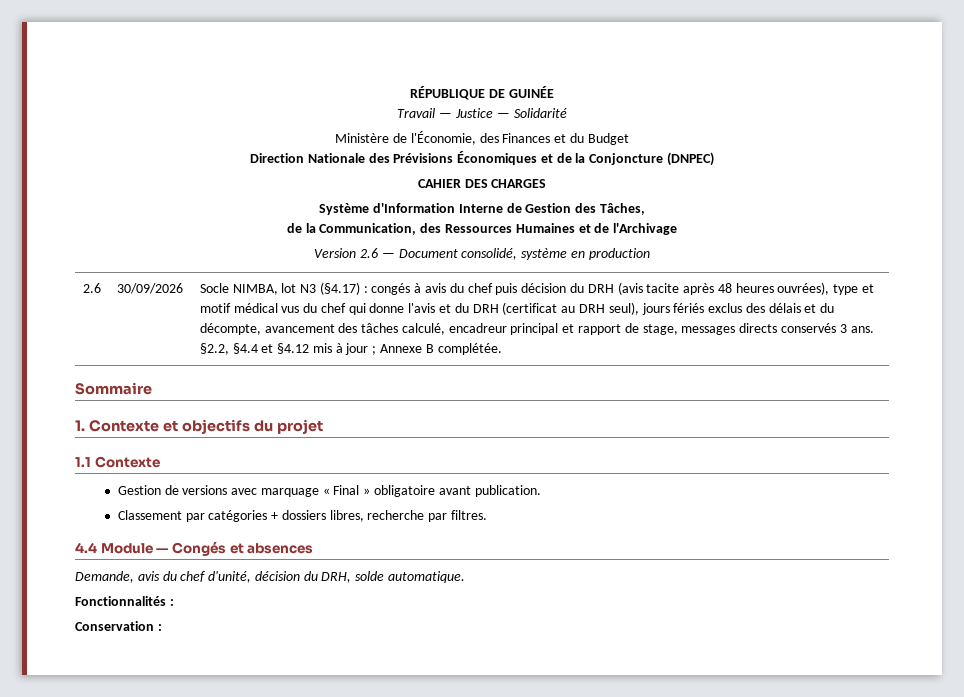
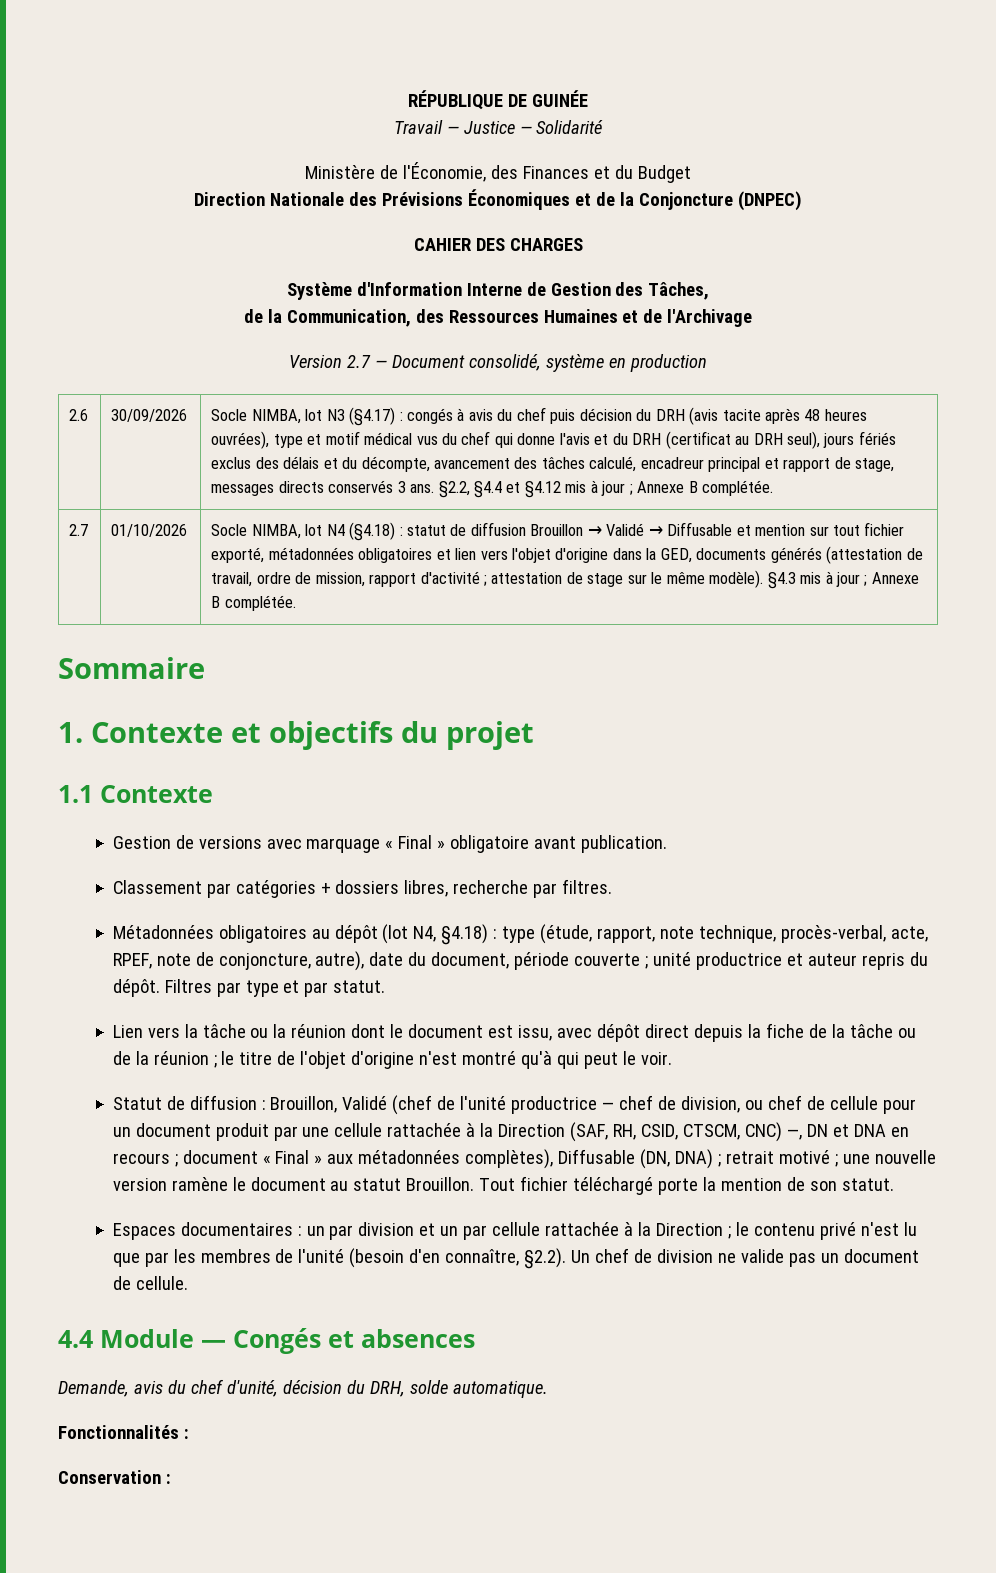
- Version 2.6 — Document consolidé, système en production
+ Version 2.7 — Document consolidé, système en production
+ 2.7 | 01/10/2026 | Socle NIMBA, lot N4 (§4.18) : statut de diffusion Brouillon → Validé → Diffusable et mention sur tout fichier exporté, métadonnées obligatoires et lien vers l'objet d'origine dans la GED, documents générés (attestation de travail, ordre de mission, rapport d'activité ; attestation de stage sur le même modèle). §4.3 mis à jour ; Annexe B complétée.
+ Métadonnées obligatoires au dépôt (lot N4, §4.18) : type (étude, rapport, note technique, procès-verbal, acte, RPEF, note de conjoncture, autre), date du document, période couverte ; unité productrice et auteur repris du dépôt. Filtres par type et par statut.
+ Lien vers la tâche ou la réunion dont le document est issu, avec dépôt direct depuis la fiche de la tâche ou de la réunion ; le titre de l'objet d'origine n'est montré qu'à qui peut le voir.
+ Statut de diffusion : Brouillon, Validé (chef de l'unité productrice — chef de division, ou chef de cellule pour un document produit par une cellule rattachée à la Direction (SAF, RH, CSID, CTSCM, CNC) —, DN et DNA en recours ; document « Final » aux métadonnées complètes), Diffusable (DN, DNA) ; retrait motivé ; une nouvelle version ramène le document au statut Brouillon. Tout fichier téléchargé porte la mention de son statut.
+ Espaces documentaires : un par division et un par cellule rattachée à la Direction ; le contenu privé n'est lu que par les membres de l'unité (besoin d'en connaître, §2.2). Un chef de division ne valide pas un document de cellule.

